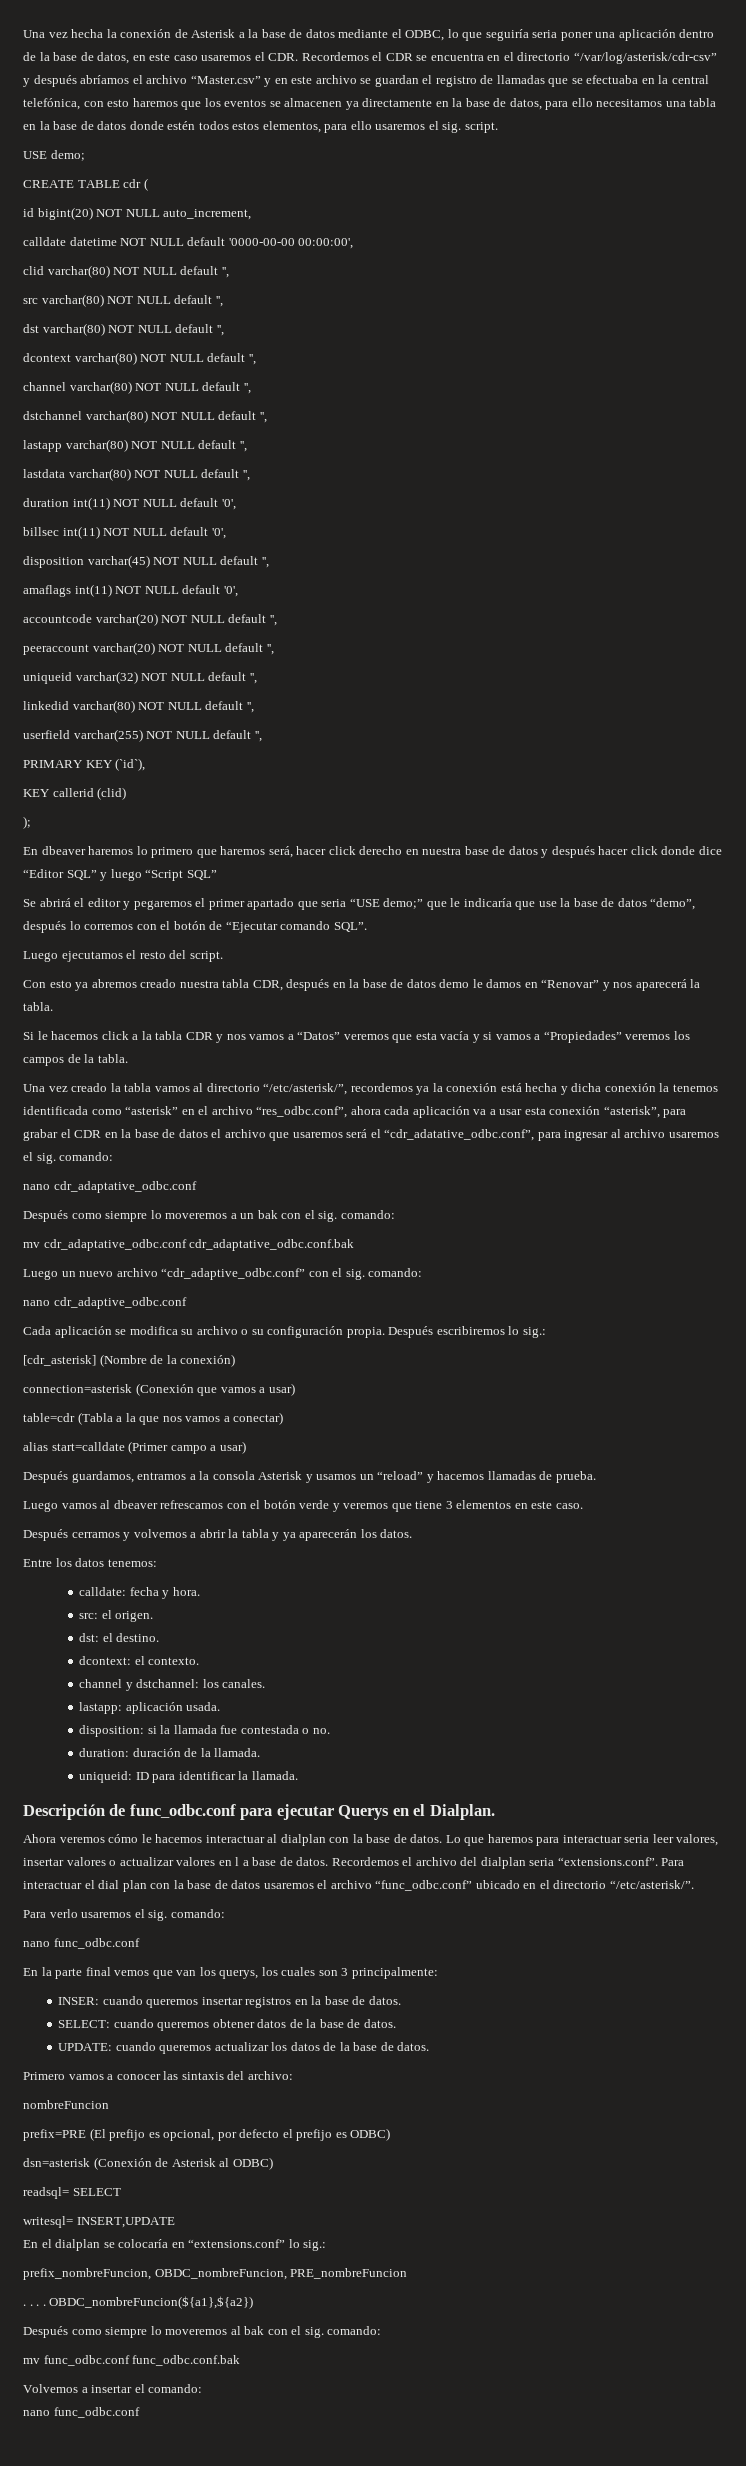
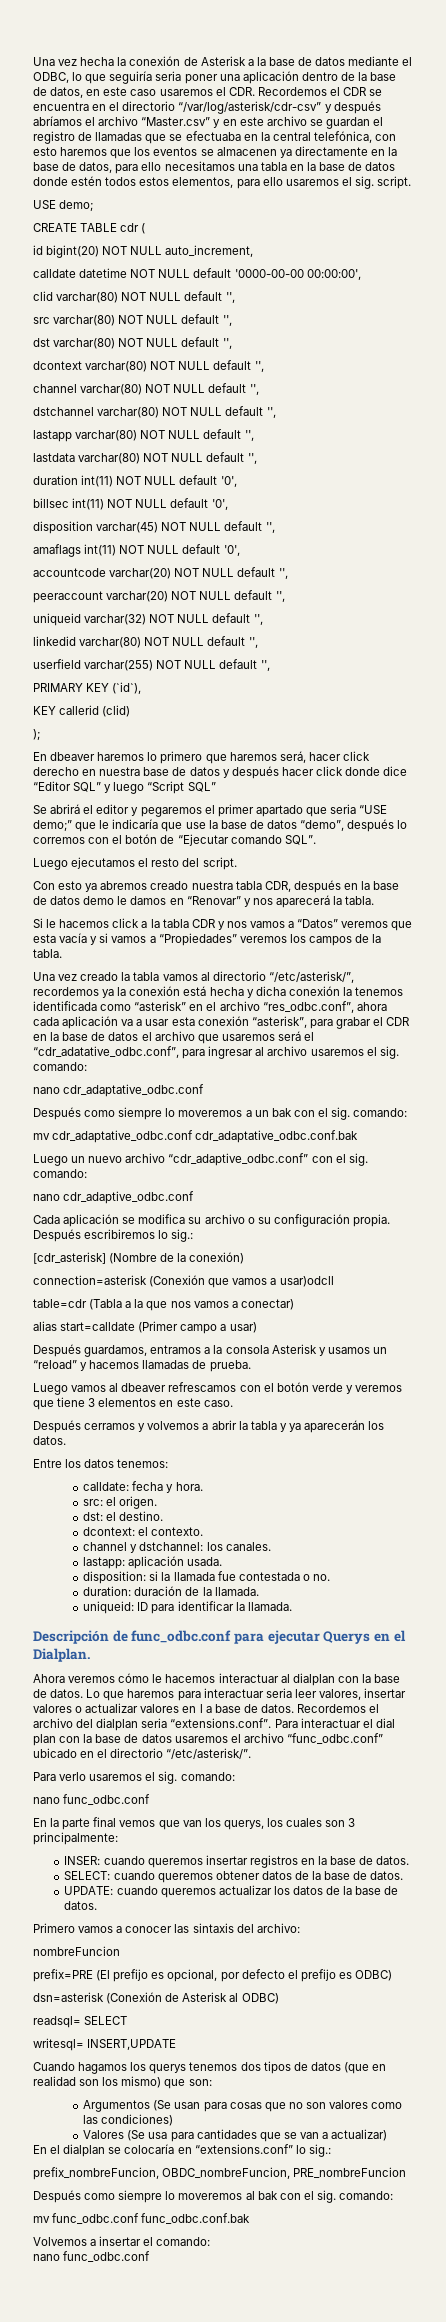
- connection=asterisk (Conexión que vamos a usar)
+ connection=asterisk (Conexión que vamos a usar)odcll
+ Cuando hagamos los querys tenemos dos tipos de datos (que en realidad son los mismo) que son:
+ Argumentos (Se usan para cosas que no son valores como las condiciones)
+ Valores (Se usa para cantidades que se van a actualizar)
- . . . . OBDC_nombreFuncion(${a1},${a2})

